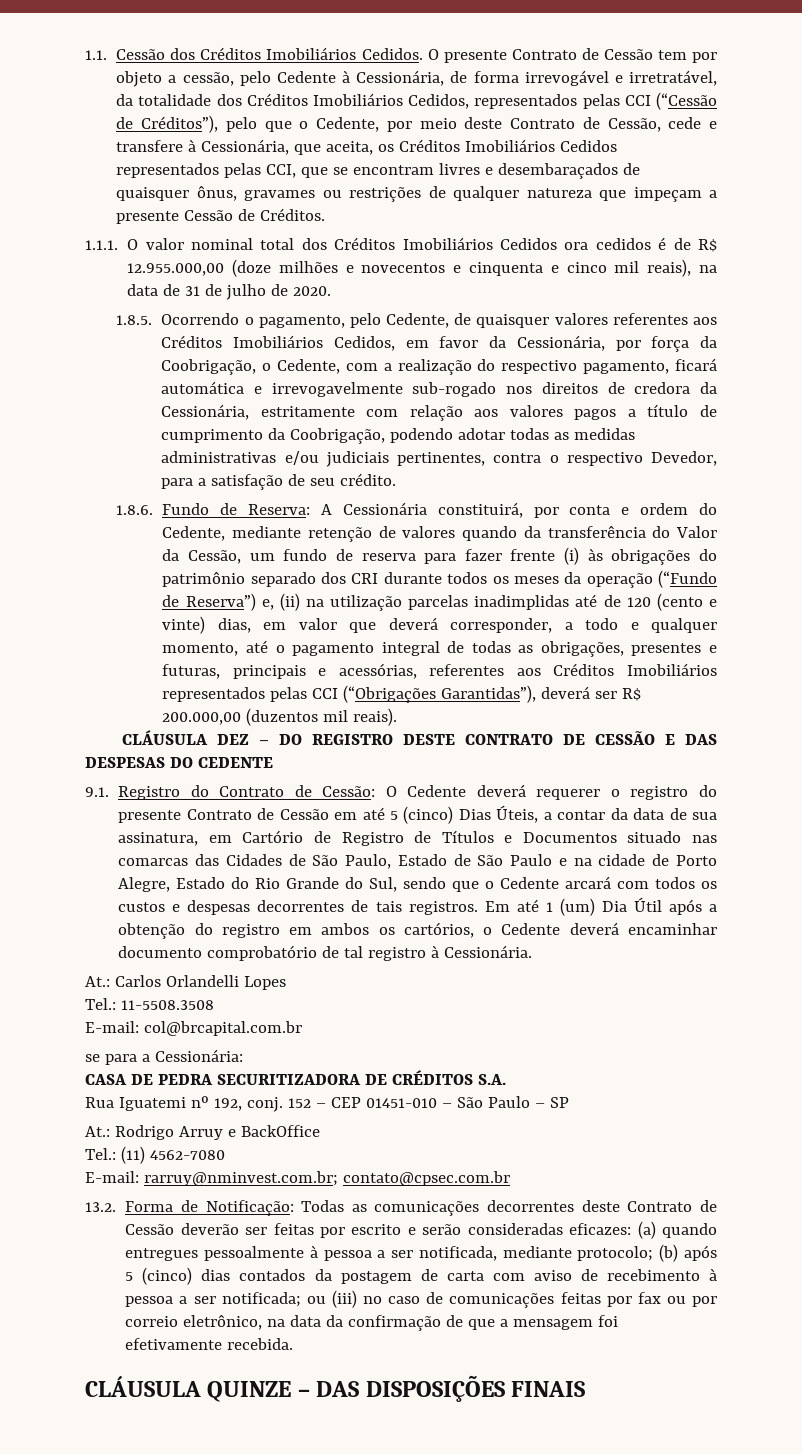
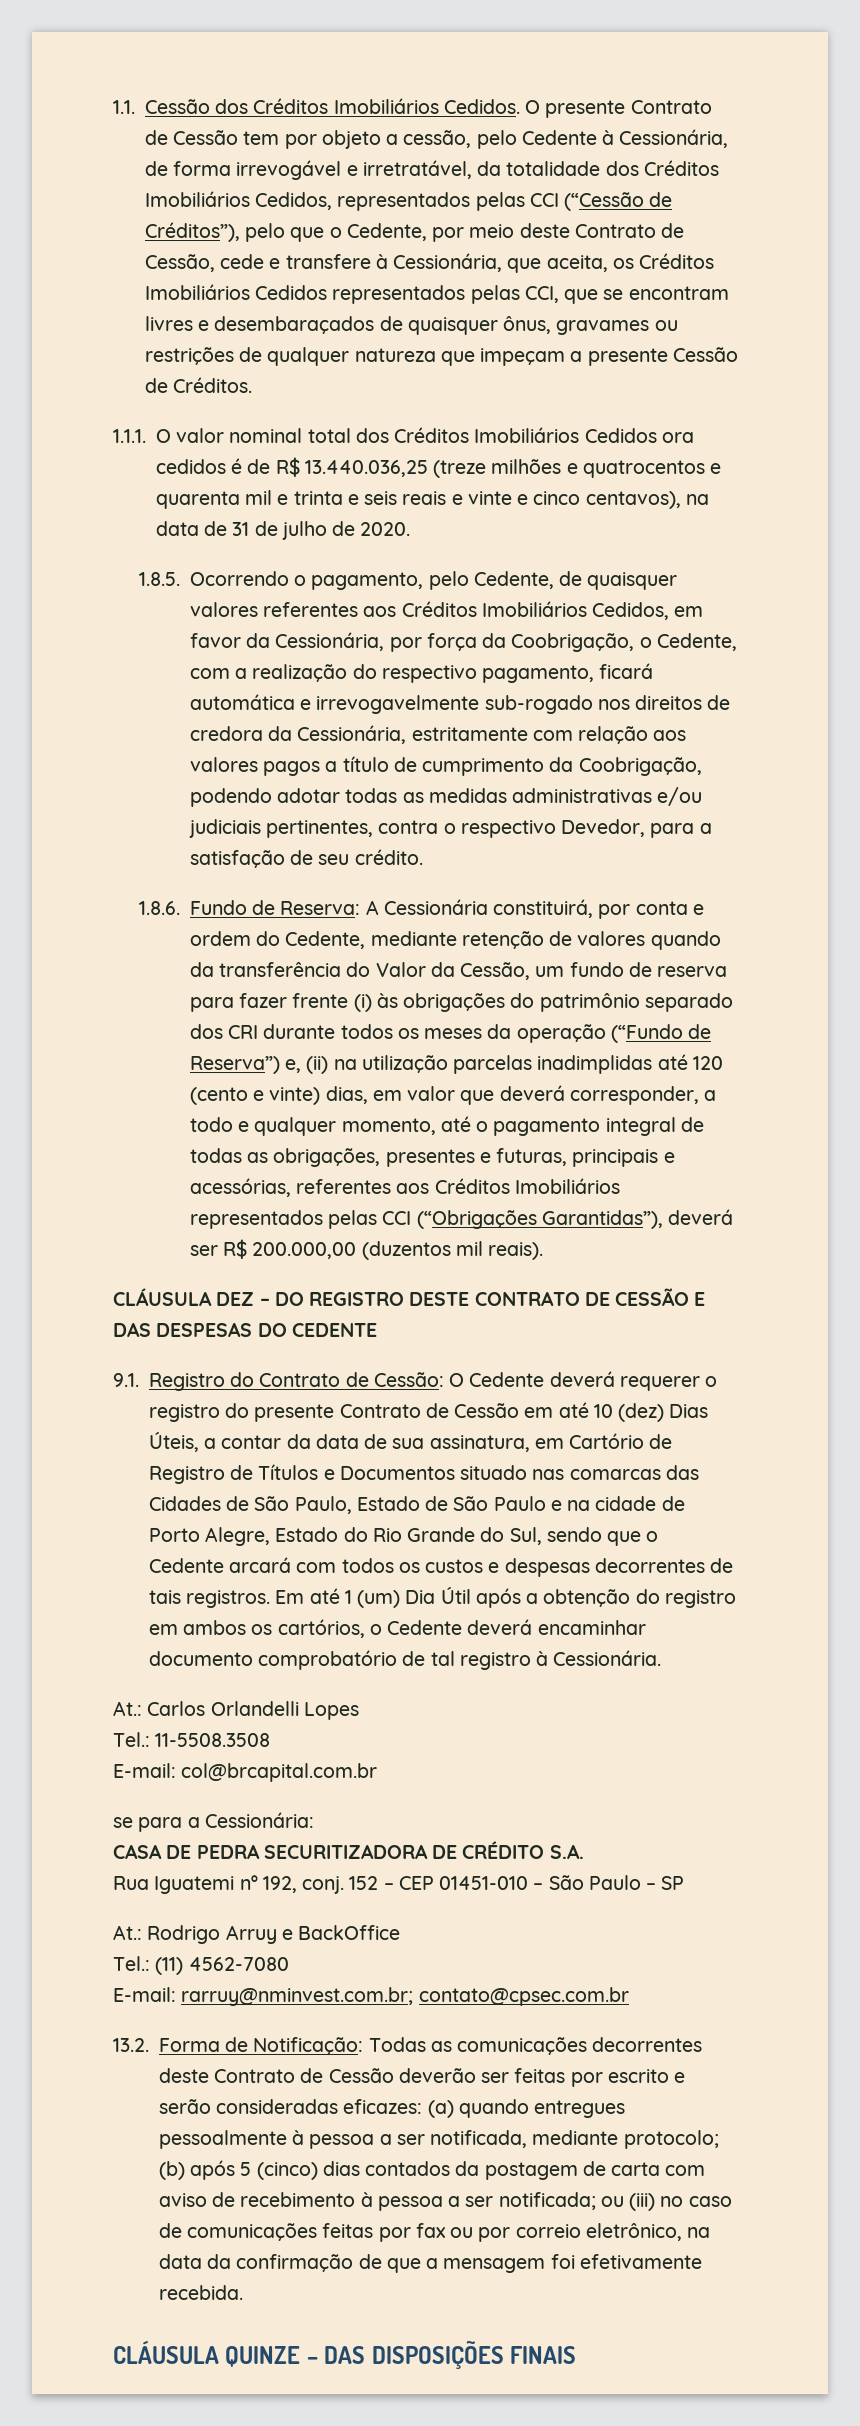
- 1.1.1. O valor nominal total dos Créditos Imobiliários Cedidos ora cedidos é de R$ 12.955.000,00 (doze milhões e novecentos e cinquenta e cinco mil reais), na data de 31 de julho de 2020.
+ 1.1.1. O valor nominal total dos Créditos Imobiliários Cedidos ora cedidos é de R$ 13.440.036,25 (treze milhões e quatrocentos e quarenta mil e trinta e seis reais e vinte e cinco centavos), na data de 31 de julho de 2020.
- A Cessionária constituirá, por conta e ordem do Cedente, mediante retenção de valores quando da transferência do Valor da Cessão, um fundo de reserva para fazer frente (i) às obrigações do patrimônio separado dos CRI durante todos os meses da operação (“Fundo de Reserva”) e, (ii) na utilização parcelas inadimplidas até de 120 (cento e vinte) dias, em valor que deverá corresponder, a todo e qualquer momento, até o pagamento integral de todas as obrigações, presentes e futuras, principais e acessórias, referentes aos Créditos Imobiliários representados pelas CCI (“Obrigações Garantidas”), deverá ser R$ 200.000,00 (duzentos mil reais).
+ A Cessionária constituirá, por conta e ordem do Cedente, mediante retenção de valores quando da transferência do Valor da Cessão, um fundo de reserva para fazer frente (i) às obrigações do patrimônio separado dos CRI durante todos os meses da operação (“Fundo de Reserva”) e, (ii) na utilização parcelas inadimplidas até 120 (cento e vinte) dias, em valor que deverá corresponder, a todo e qualquer momento, até o pagamento integral de todas as obrigações, presentes e futuras, principais e acessórias, referentes aos Créditos Imobiliários representados pelas CCI (“Obrigações Garantidas”), deverá ser R$ 200.000,00 (duzentos mil reais).
- O Cedente deverá requerer o registro do presente Contrato de Cessão em até 5 (cinco) Dias Úteis, a contar da data de sua assinatura, em Cartório de Registro de Títulos e Documentos situado nas comarcas das Cidades de São Paulo, Estado de São Paulo e na cidade de Porto Alegre, Estado do Rio Grande do Sul, sendo que o Cedente arcará com todos os custos e despesas decorrentes de tais registros.
+ O Cedente deverá requerer o registro do presente Contrato de Cessão em até 10 (dez) Dias Úteis, a contar da data de sua assinatura, em Cartório de Registro de Títulos e Documentos situado nas comarcas das Cidades de São Paulo, Estado de São Paulo e na cidade de Porto Alegre, Estado do Rio Grande do Sul, sendo que o Cedente arcará com todos os custos e despesas decorrentes de tais registros.
- CASA DE PEDRA SECURITIZADORA DE CRÉDITOS S.A.
+ CASA DE PEDRA SECURITIZADORA DE CRÉDITO S.A.

